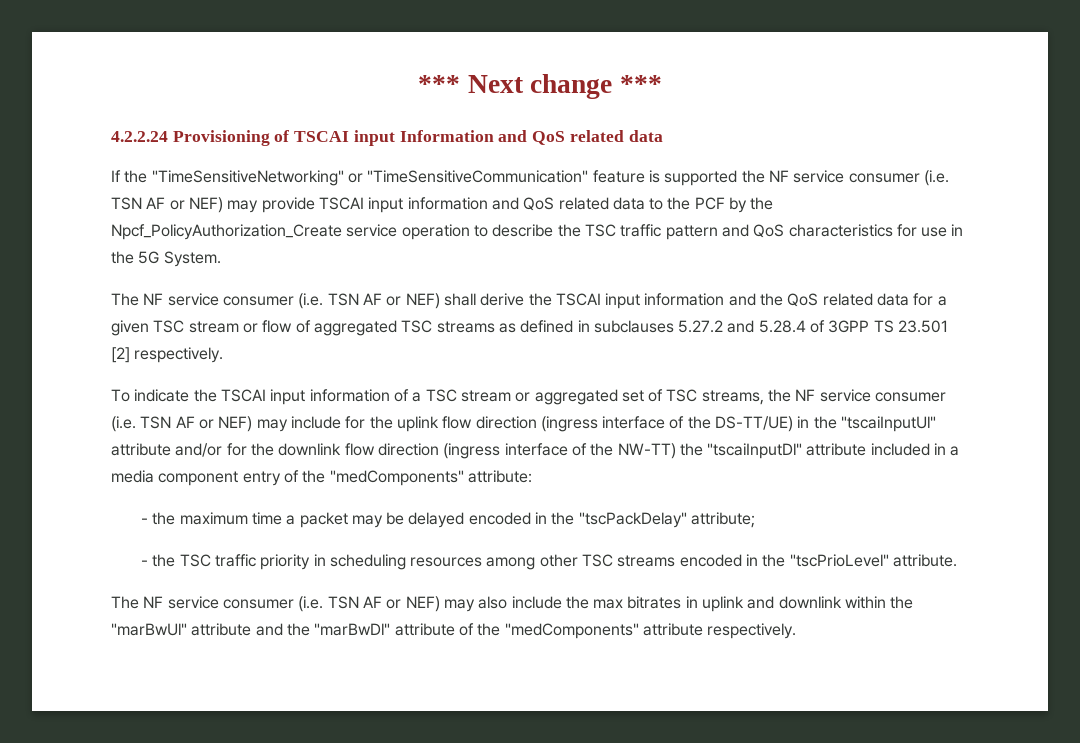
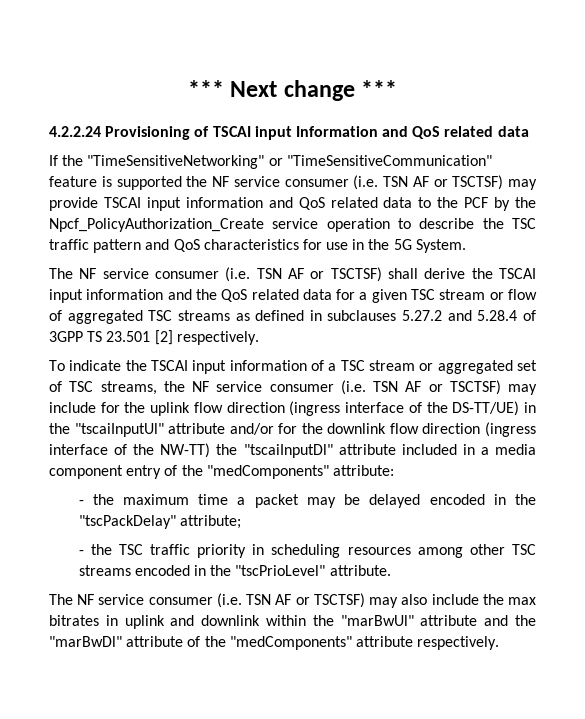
- If the "TimeSensitiveNetworking" or "TimeSensitiveCommunication" feature is supported the NF service consumer (i.e. TSN AF or NEF) may provide TSCAI input information and QoS related data to the PCF by the Npcf_PolicyAuthorization_Create service operation to describe the TSC traffic pattern and QoS characteristics for use in the 5G System.
+ If the "TimeSensitiveNetworking" or "TimeSensitiveCommunication" feature is supported the NF service consumer (i.e. TSN AF or TSCTSF) may provide TSCAI input information and QoS related data to the PCF by the Npcf_PolicyAuthorization_Create service operation to describe the TSC traffic pattern and QoS characteristics for use in the 5G System.
- The NF service consumer (i.e. TSN AF or NEF) shall derive the TSCAI input information and the QoS related data for a given TSC stream or flow of aggregated TSC streams as defined in subclauses 5.27.2 and 5.28.4 of 3GPP TS 23.501 [2] respectively.
+ The NF service consumer (i.e. TSN AF or TSCTSF) shall derive the TSCAI input information and the QoS related data for a given TSC stream or flow of aggregated TSC streams as defined in subclauses 5.27.2 and 5.28.4 of 3GPP TS 23.501 [2] respectively.
- To indicate the TSCAI input information of a TSC stream or aggregated set of TSC streams, the NF service consumer (i.e. TSN AF or NEF) may include for the uplink flow direction (ingress interface of the DS-TT/UE) in the "tscaiInputUl" attribute and/or for the downlink flow direction (ingress interface of the NW-TT) the "tscaiInputDl" attribute included in a media component entry of the "medComponents" attribute:
+ To indicate the TSCAI input information of a TSC stream or aggregated set of TSC streams, the NF service consumer (i.e. TSN AF or TSCTSF) may include for the uplink flow direction (ingress interface of the DS-TT/UE) in the "tscaiInputUl" attribute and/or for the downlink flow direction (ingress interface of the NW-TT) the "tscaiInputDl" attribute included in a media component entry of the "medComponents" attribute:
- The NF service consumer (i.e. TSN AF or NEF) may also include the max bitrates in uplink and downlink within the "marBwUl" attribute and the "marBwDl" attribute of the "medComponents" attribute respectively.
+ The NF service consumer (i.e. TSN AF or TSCTSF) may also include the max bitrates in uplink and downlink within the "marBwUl" attribute and the "marBwDl" attribute of the "medComponents" attribute respectively.

